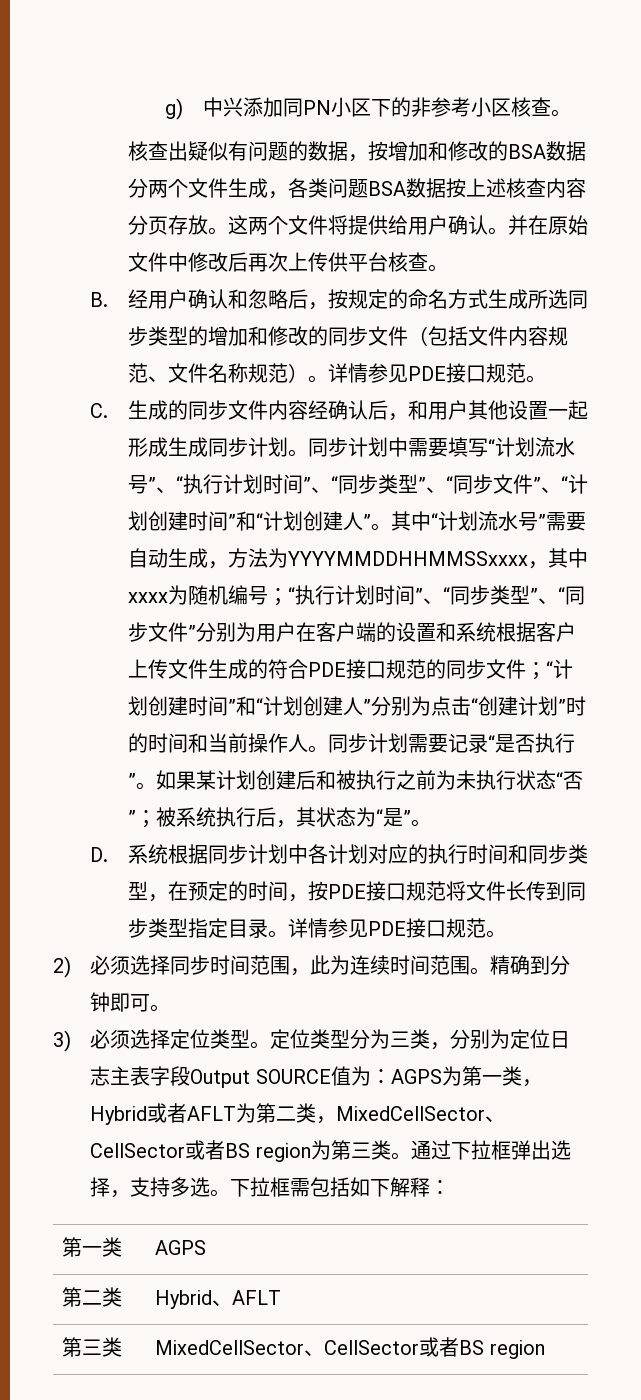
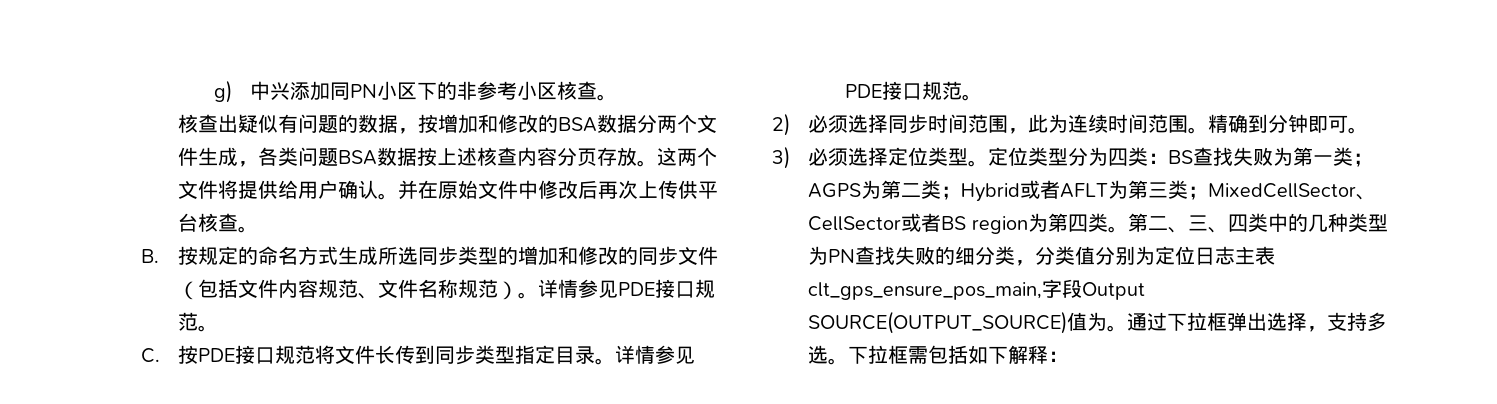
- B.经用户确认和忽略后，按规定的命名方式生成所选同步类型的增加和修改的同步文件（包括文件内容规范、文件名称规范）。
+ B.按规定的命名方式生成所选同步类型的增加和修改的同步文件（包括文件内容规范、文件名称规范）。
- C.生成的同步文件内容经确认后，和用户其他设置一起形成生成同步计划。同步计划中需要填写“计划流水号”、“执行计划时间”、“同步类型”、“同步文件”、“计划创建时间”和“计划创建人”。其中“计划流水号”需要自动生成，方法为YYYYMMDDHHMMSSxxxx，其中xxxx为随机编号；“执行计划时间”、“同步类型”、“同步文件”分别为用户在客户端的设置和系统根据客户上传文件生成的符合PDE接口规范的同步文件；“计划创建时间”和“计划创建人”分别为点击“创建计划”时的时间和当前操作人。同步计划需要记录“是否执行”。如果某计划创建后和被执行之前为未执行状态“否”；被系统执行后，其状态为“是”。
- D.系统根据同步计划中各计划对应的执行时间和同步类型，在预定的时间，按PDE接口规范将文件长传到同步类型指定目录。
+ C.按PDE接口规范将文件长传到同步类型指定目录。
- 定位类型分为三类，分别为定位日志主表字段Output SOURCE值为：AGPS为第一类，Hybrid或者AFLT为第二类，MixedCellSector、CellSector或者BS region为第三类。
+ 定位类型分为四类：BS查找失败为第一类；AGPS为第二类；Hybrid或者AFLT为第三类；MixedCellSector、CellSector或者BS region为第四类。第二、三、四类中的几种类型为PN查找失败的细分类，分类值分别为定位日志主表clt_gps_ensure_pos_main,字段Output SOURCE(OUTPUT_SOURCE)值为。
- 第一类 | AGPS
- 第二类 | Hybrid、AFLT
- 第三类 | MixedCellSector、CellSector或者BS region

